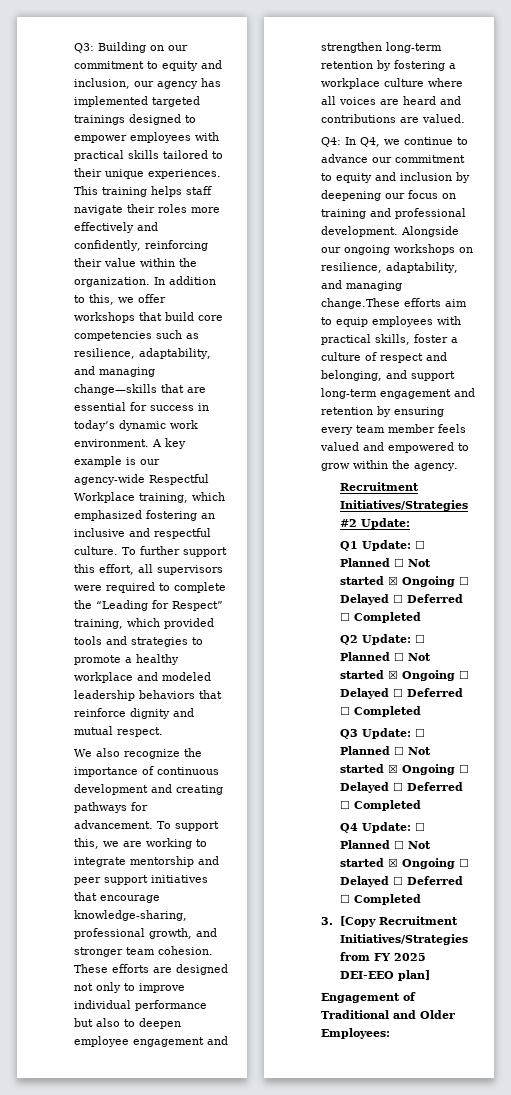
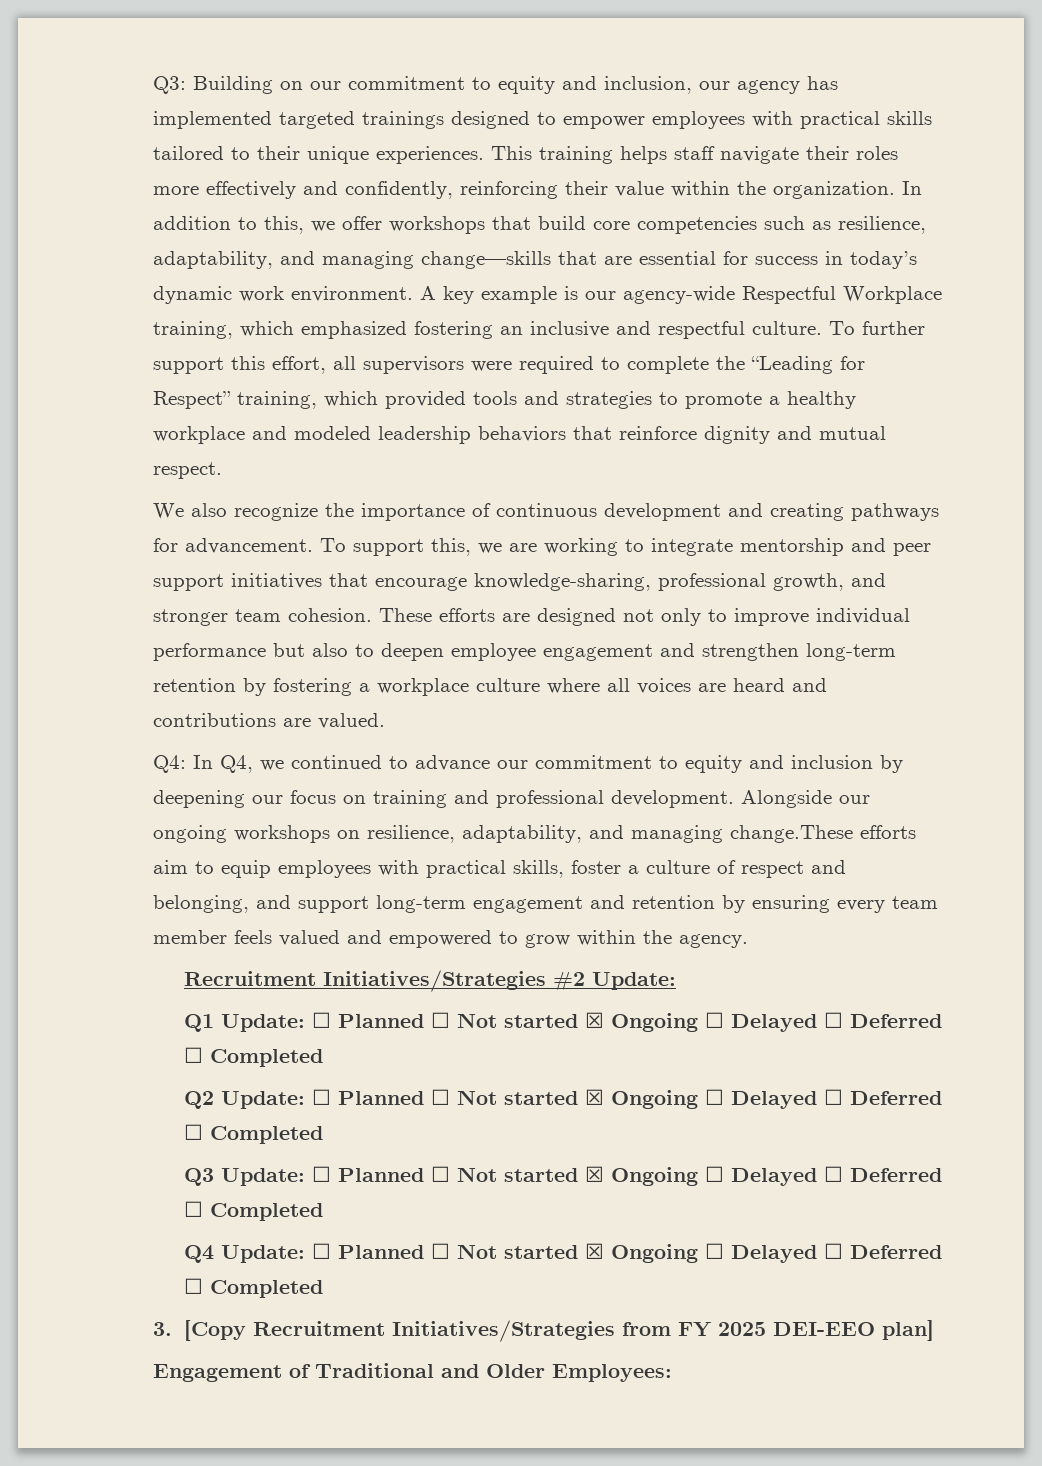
- Q4: In Q4, we continue to advance our commitment to equity and inclusion by deepening our focus on training and professional development.
+ Q4: In Q4, we continued to advance our commitment to equity and inclusion by deepening our focus on training and professional development.

